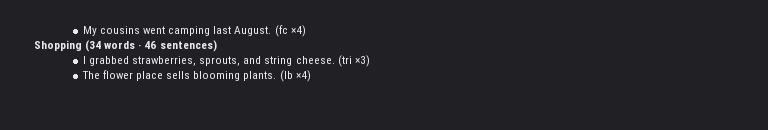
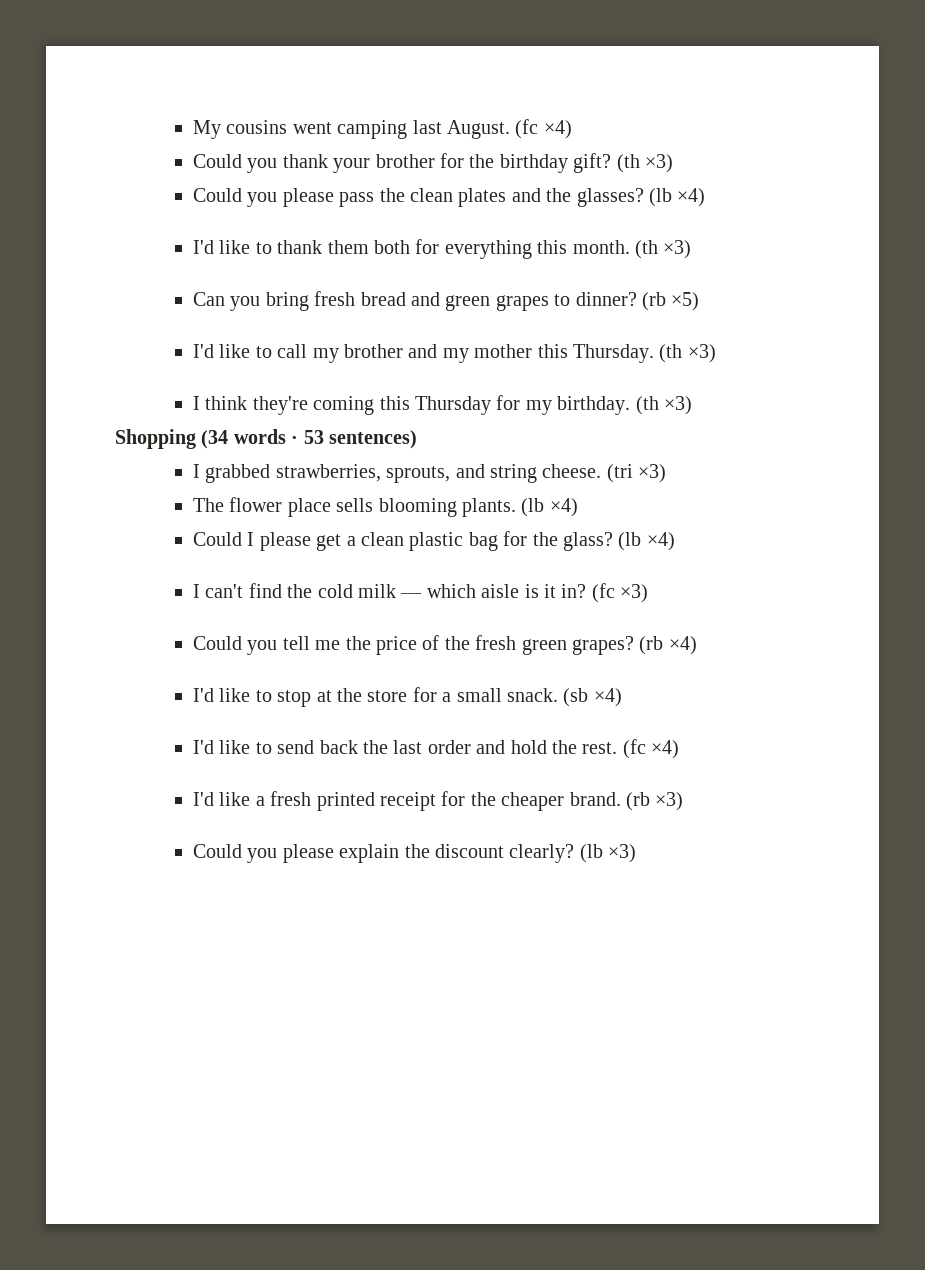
+ Could you thank your brother for the birthday gift? (th ×3)
+ Could you please pass the clean plates and the glasses? (lb ×4)
+ I'd like to thank them both for everything this month. (th ×3)
+ Can you bring fresh bread and green grapes to dinner? (rb ×5)
+ I'd like to call my brother and my mother this Thursday. (th ×3)
+ I think they're coming this Thursday for my birthday. (th ×3)
- Shopping (34 words · 46 sentences)
+ Shopping (34 words · 53 sentences)
+ Could I please get a clean plastic bag for the glass? (lb ×4)
+ I can't find the cold milk — which aisle is it in? (fc ×3)
+ Could you tell me the price of the fresh green grapes? (rb ×4)
+ I'd like to stop at the store for a small snack. (sb ×4)
+ I'd like to send back the last order and hold the rest. (fc ×4)
+ I'd like a fresh printed receipt for the cheaper brand. (rb ×3)
+ Could you please explain the discount clearly? (lb ×3)

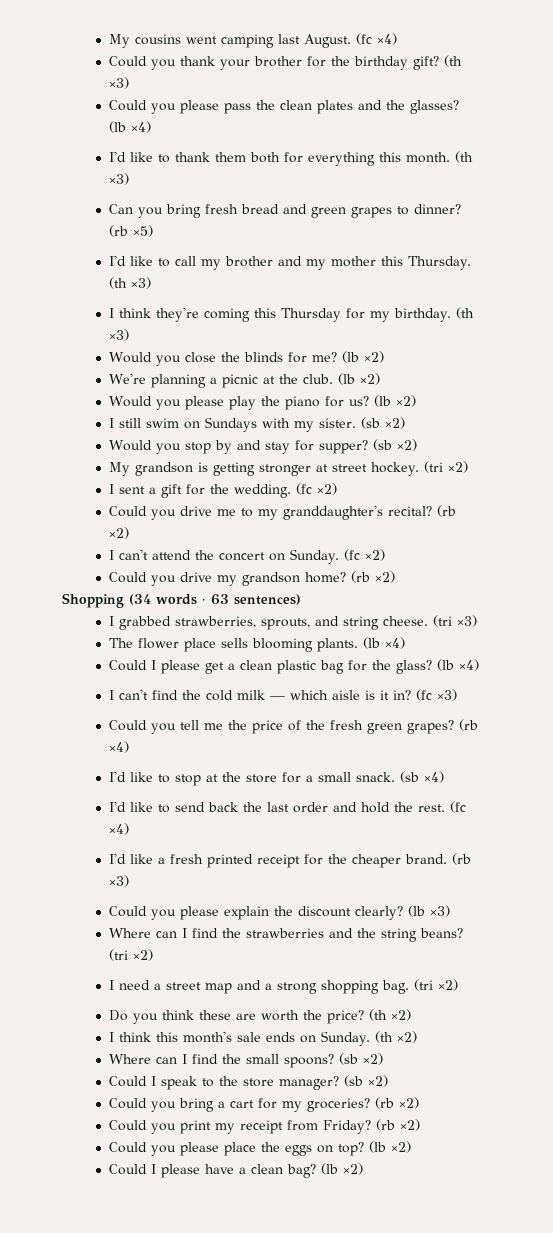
+ Would you close the blinds for me? (lb ×2)
+ We're planning a picnic at the club. (lb ×2)
+ Would you please play the piano for us? (lb ×2)
+ I still swim on Sundays with my sister. (sb ×2)
+ Would you stop by and stay for supper? (sb ×2)
+ My grandson is getting stronger at street hockey. (tri ×2)
+ I sent a gift for the wedding. (fc ×2)
+ Could you drive me to my granddaughter's recital? (rb ×2)
+ I can't attend the concert on Sunday. (fc ×2)
+ Could you drive my grandson home? (rb ×2)
- Shopping (34 words · 53 sentences)
+ Shopping (34 words · 63 sentences)
+ Where can I find the strawberries and the string beans? (tri ×2)
+ I need a street map and a strong shopping bag. (tri ×2)
+ Do you think these are worth the price? (th ×2)
+ I think this month's sale ends on Sunday. (th ×2)
+ Where can I find the small spoons? (sb ×2)
+ Could I speak to the store manager? (sb ×2)
+ Could you bring a cart for my groceries? (rb ×2)
+ Could you print my receipt from Friday? (rb ×2)
+ Could you please place the eggs on top? (lb ×2)
+ Could I please have a clean bag? (lb ×2)

